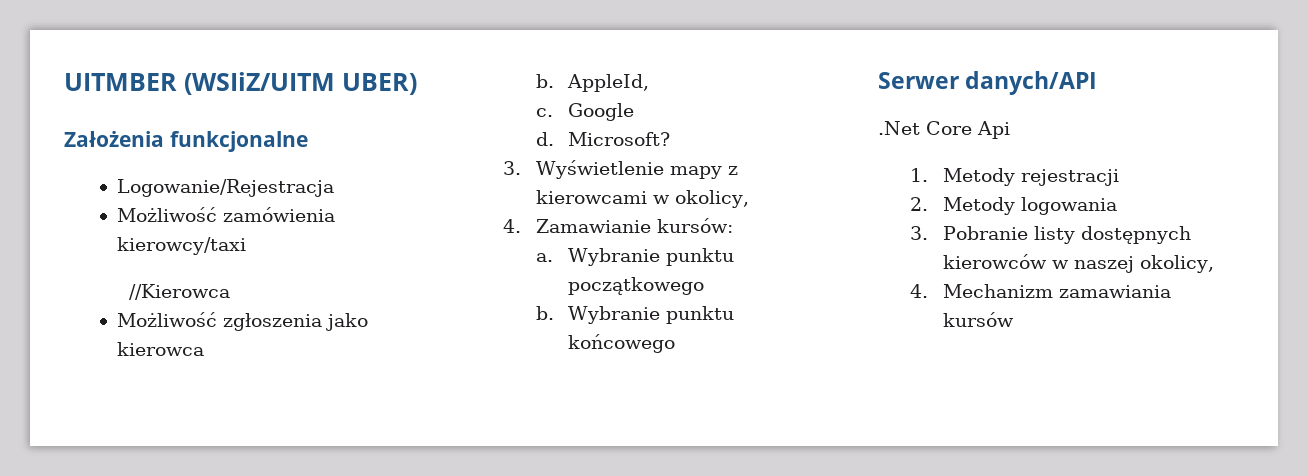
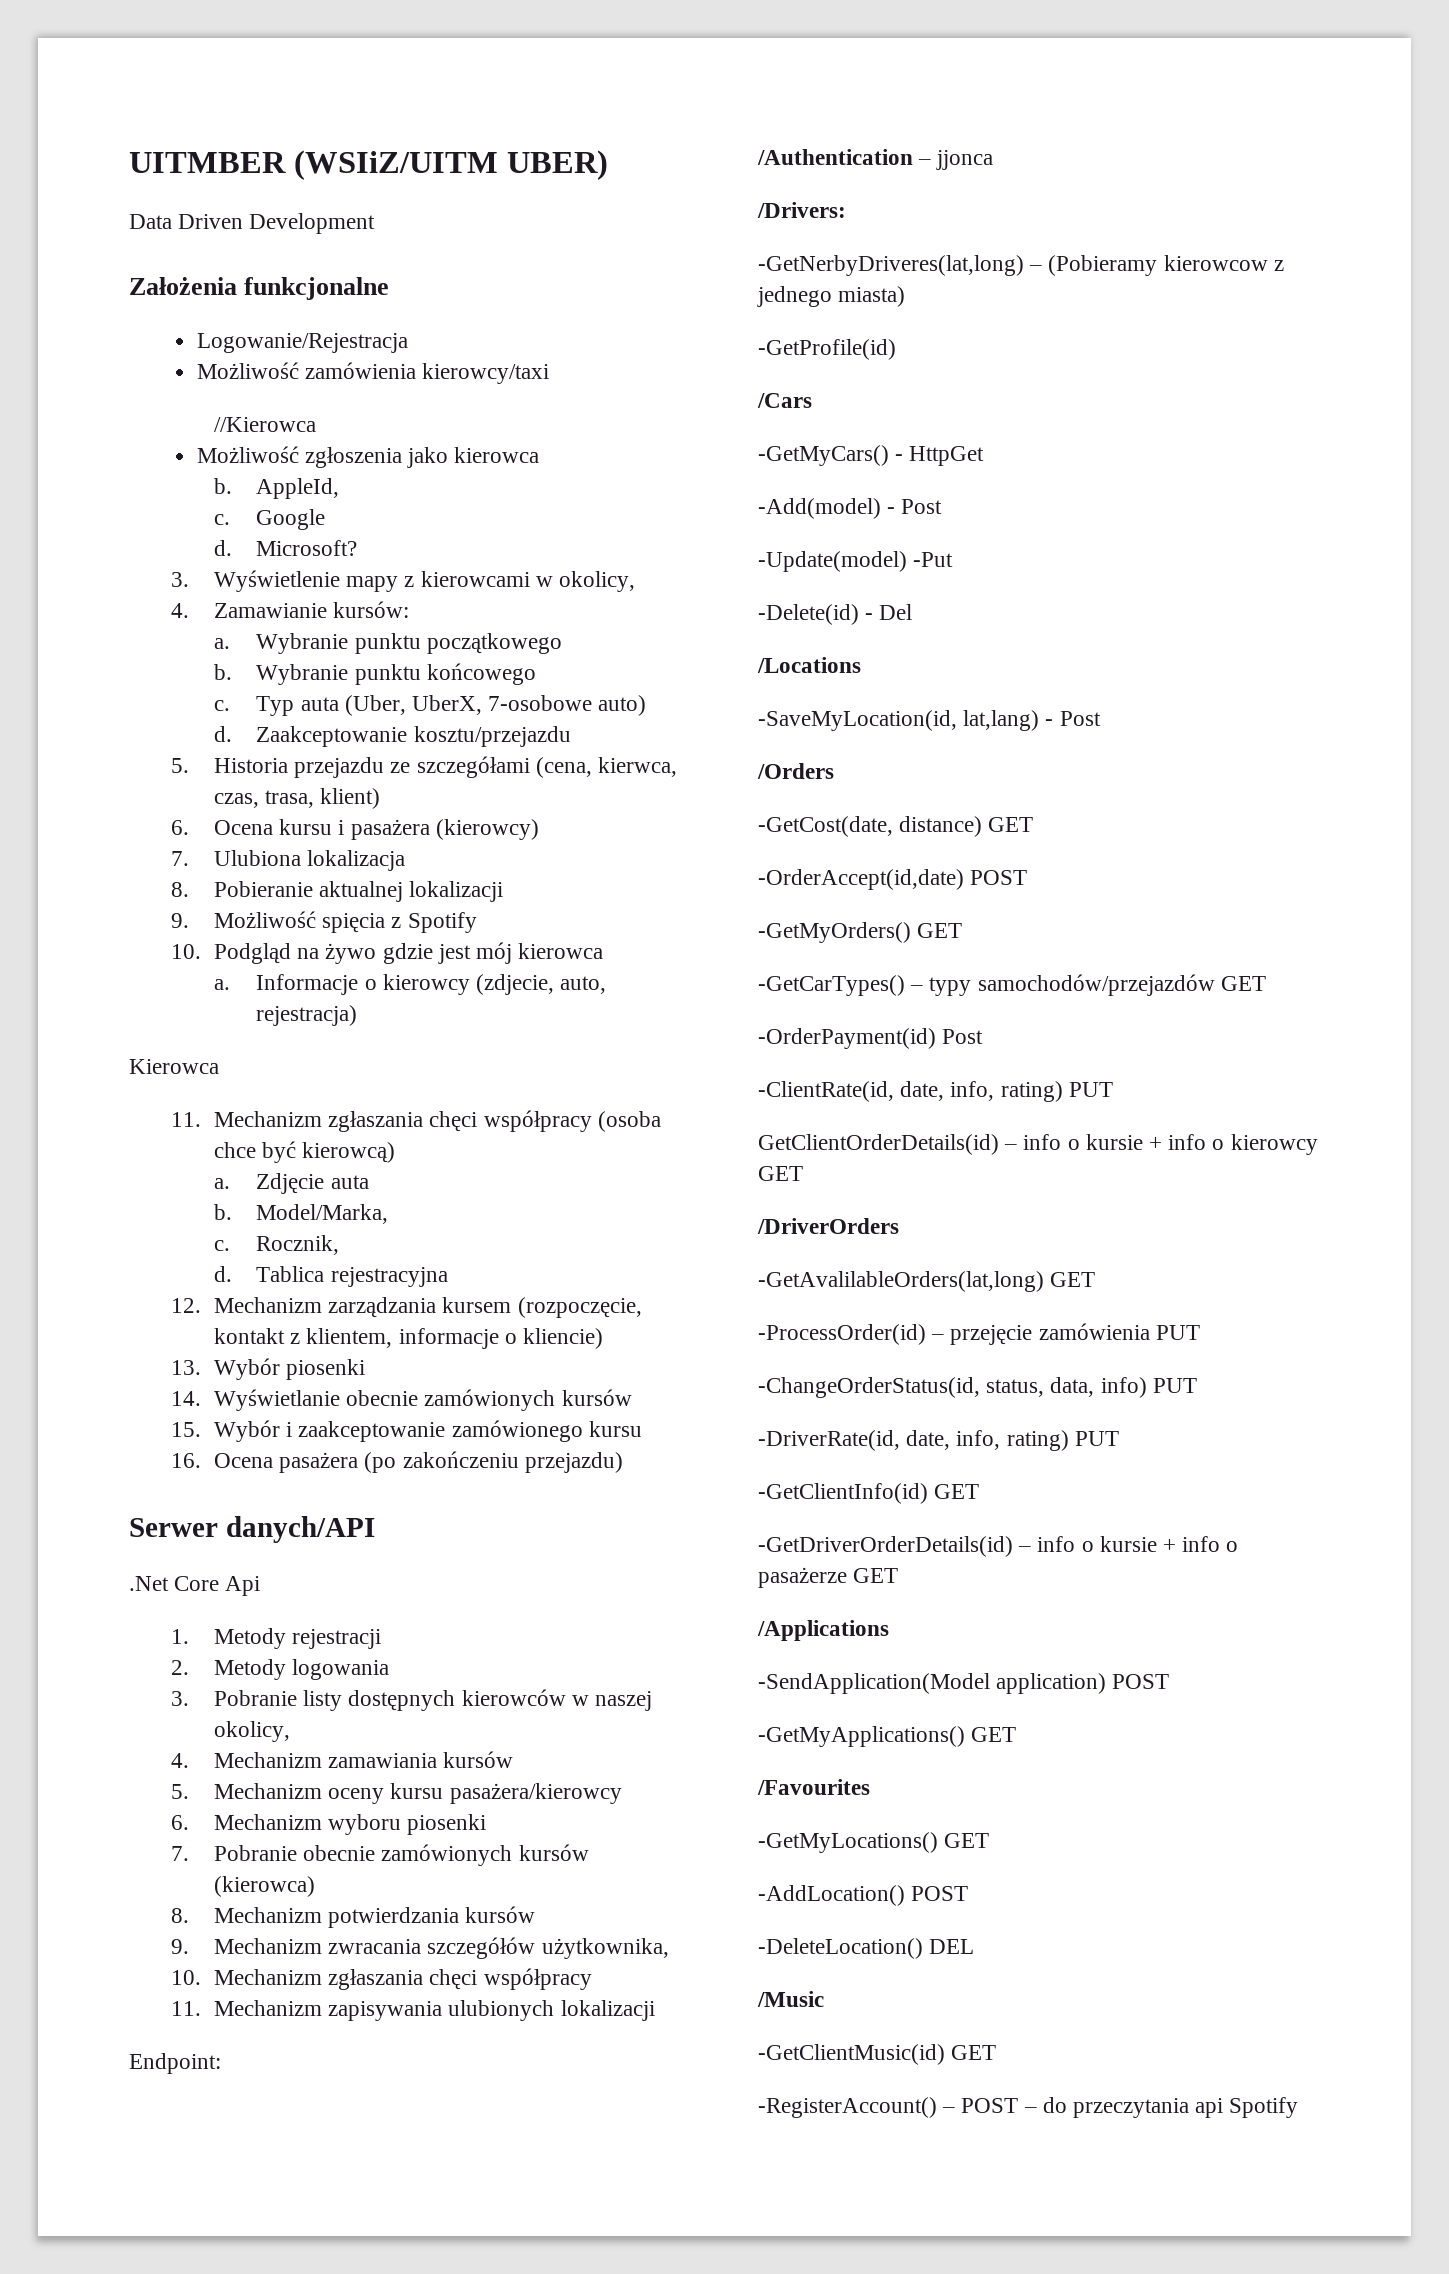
+ Data Driven Development
+ c. Typ auta (Uber, UberX, 7-osobowe auto)
+ d. Zaakceptowanie kosztu/przejazdu
+ 5. Historia przejazdu ze szczegółami (cena, kierwca, czas, trasa, klient)
+ 6. Ocena kursu i pasażera (kierowcy)
+ 7. Ulubiona lokalizacja
+ 8. Pobieranie aktualnej lokalizacji
+ 9. Możliwość spięcia z Spotify
+ 10. Podgląd na żywo gdzie jest mój kierowca
+ a. Informacje o kierowcy (zdjecie, auto, rejestracja)
+ Kierowca
+ 11. Mechanizm zgłaszania chęci współpracy (osoba chce być kierowcą)
+ a. Zdjęcie auta
+ b. Model/Marka,
+ c. Rocznik,
+ d. Tablica rejestracyjna
+ 12. Mechanizm zarządzania kursem (rozpoczęcie, kontakt z klientem, informacje o kliencie)
+ 13. Wybór piosenki
+ 14. Wyświetlanie obecnie zamówionych kursów
+ 15. Wybór i zaakceptowanie zamówionego kursu
+ 16. Ocena pasażera (po zakończeniu przejazdu)
+ 5. Mechanizm oceny kursu pasażera/kierowcy
+ 6. Mechanizm wyboru piosenki
+ 7. Pobranie obecnie zamówionych kursów (kierowca)
+ 8. Mechanizm potwierdzania kursów
+ 9. Mechanizm zwracania szczegółów użytkownika,
+ 10. Mechanizm zgłaszania chęci współpracy
+ 11. Mechanizm zapisywania ulubionych lokalizacji
+ Endpoint:
+ /Authentication – jjonca
+ /Drivers:
+ -GetNerbyDriveres(lat,long) – (Pobieramy kierowcow z jednego miasta)
+ -GetProfile(id)
+ /Cars
+ -GetMyCars() - HttpGet
+ -Add(model) - Post
+ -Update(model) -Put
+ -Delete(id) - Del
+ /Locations
+ -SaveMyLocation(id, lat,lang) - Post
+ /Orders
+ -GetCost(date, distance) GET
+ -OrderAccept(id,date) POST
+ -GetMyOrders() GET
+ -GetCarTypes() – typy samochodów/przejazdów GET
+ -OrderPayment(id) Post
+ -ClientRate(id, date, info, rating) PUT
+ GetClientOrderDetails(id) – info o kursie + info o kierowcy GET
+ /DriverOrders
+ -GetAvalilableOrders(lat,long) GET
+ -ProcessOrder(id) – przejęcie zamówienia PUT
+ -ChangeOrderStatus(id, status, data, info) PUT
+ -DriverRate(id, date, info, rating) PUT
+ -GetClientInfo(id) GET
+ -GetDriverOrderDetails(id) – info o kursie + info o pasażerze GET
+ /Applications
+ -SendApplication(Model application) POST
+ -GetMyApplications() GET
+ /Favourites
+ -GetMyLocations() GET
+ -AddLocation() POST
+ -DeleteLocation() DEL
+ /Music
+ -GetClientMusic(id) GET
+ -RegisterAccount() – POST – do przeczytania api Spotify

